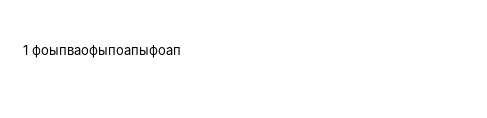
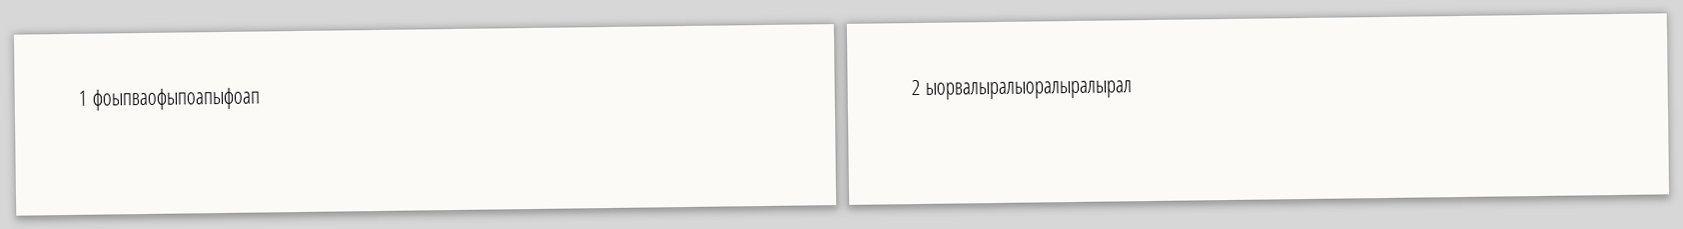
+ 2 ыорвалыралыоралыралырал

